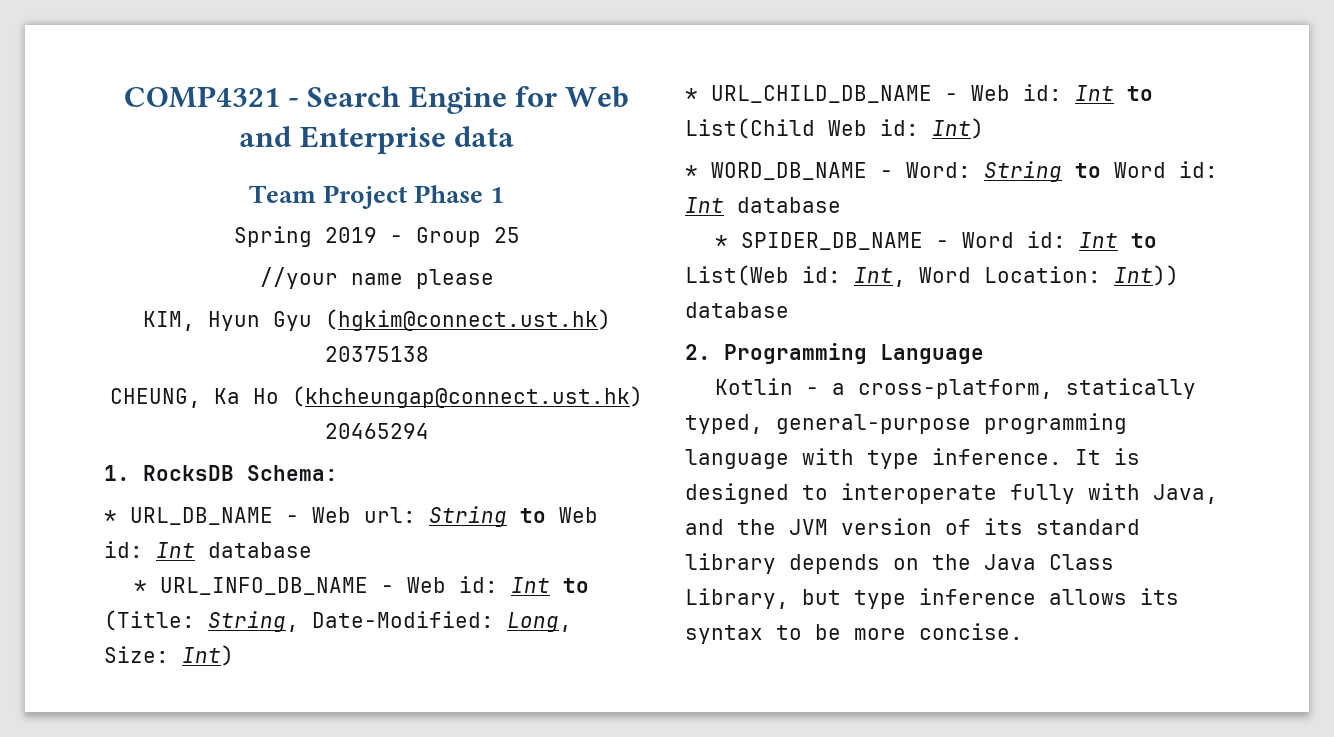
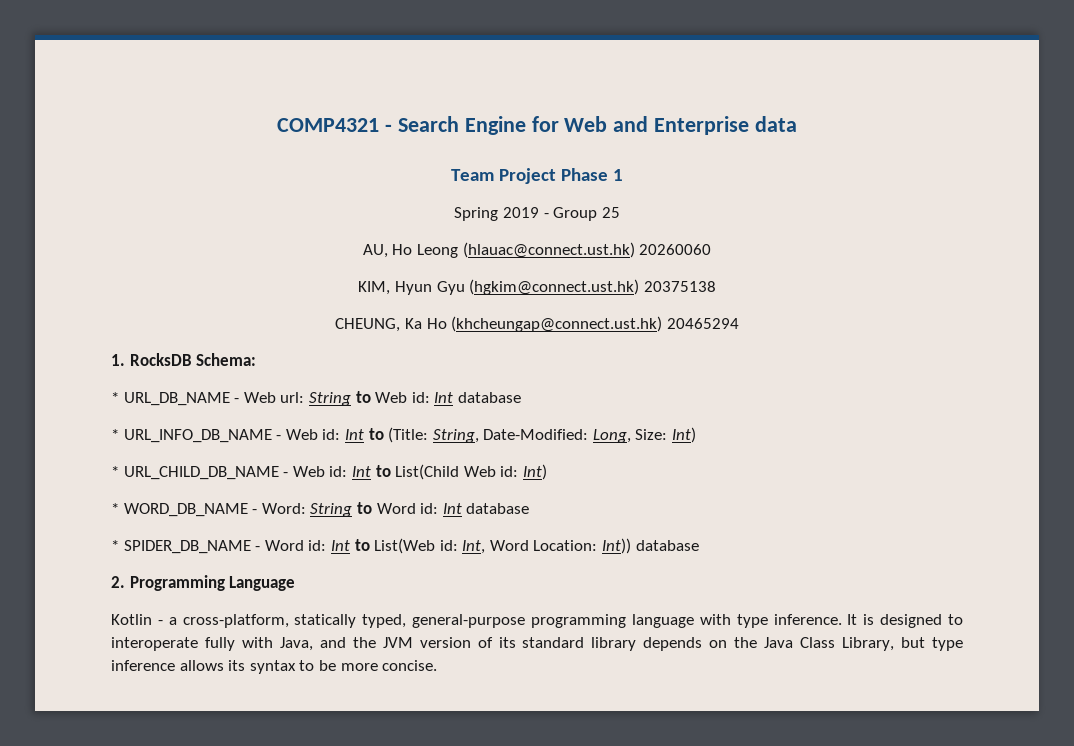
- //your name please
+ AU, Ho Leong (hlauac@connect.ust.hk) 20260060

